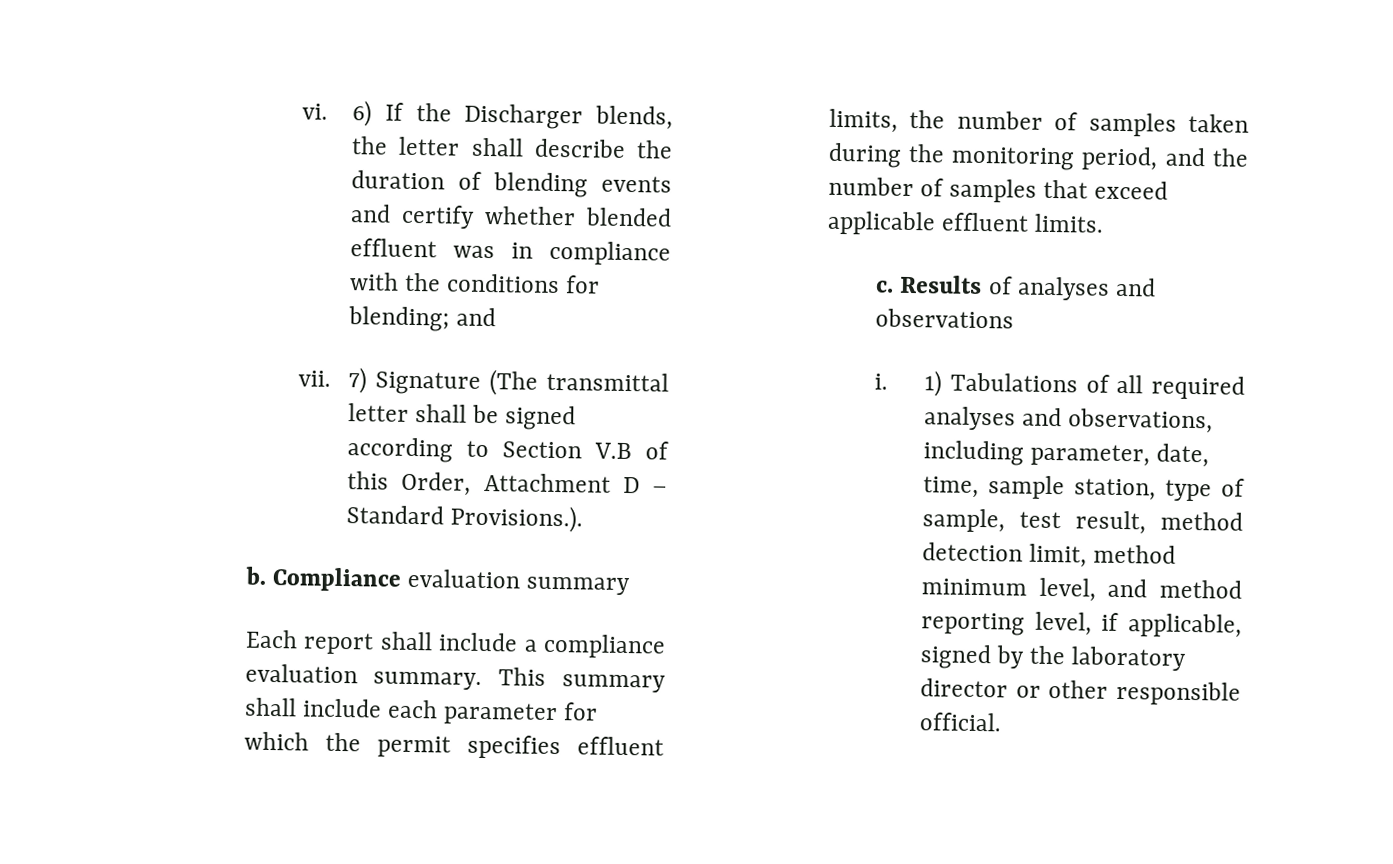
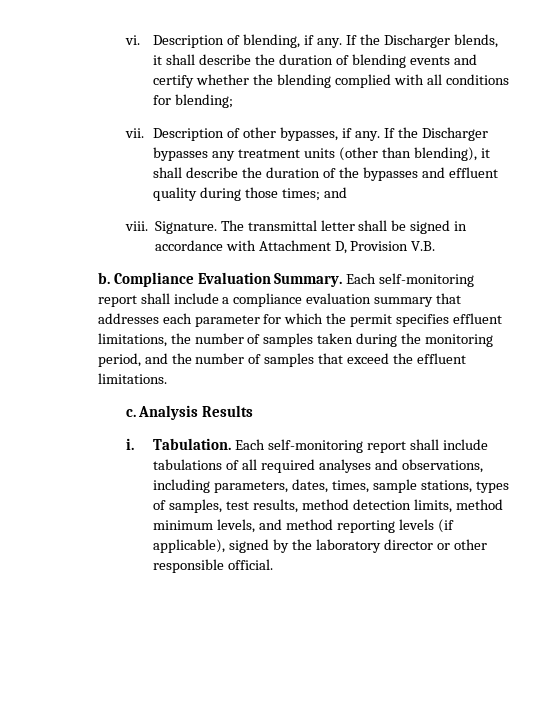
- 6) If the Discharger blends, the letter shall describe the duration of blending events and certify whether blended effluent was in compliance with the conditions for blending; and
- vii. 7) Signature (The transmittal letter shall be signed according to Section V.B of this Order, Attachment D – Standard Provisions.).
- b. Compliance evaluation summary
- Each report shall include a compliance evaluation summary. This summary shall include each parameter for which the permit specifies effluent limits, the number of samples taken during the monitoring period, and the number of samples that exceed applicable effluent limits.
+ Description of blending, if any. If the Discharger blends, it shall describe the duration of blending events and certify whether the blending complied with all conditions for blending;
+ vii. Description of other bypasses, if any. If the Discharger bypasses any treatment units (other than blending), it shall describe the duration of the bypasses and effluent quality during those times; and
+ viii. Signature. The transmittal letter shall be signed in accordance with Attachment D, Provision V.B.
+ b. Compliance Evaluation Summary. Each self-monitoring report shall include a compliance evaluation summary that addresses each parameter for which the permit specifies effluent limitations, the number of samples taken during the monitoring period, and the number of samples that exceed the effluent limitations.
- Results of analyses and observations
- i. 1) Tabulations of all required analyses and observations, including parameter, date, time, sample station, type of sample, test result, method detection limit, method minimum level, and method reporting level, if applicable, signed by the laboratory director or other responsible official.
+ Analysis Results
+ i. Tabulation. Each self-monitoring report shall include tabulations of all required analyses and observations, including parameters, dates, times, sample stations, types of samples, test results, method detection limits, method minimum levels, and method reporting levels (if applicable), signed by the laboratory director or other responsible official.

